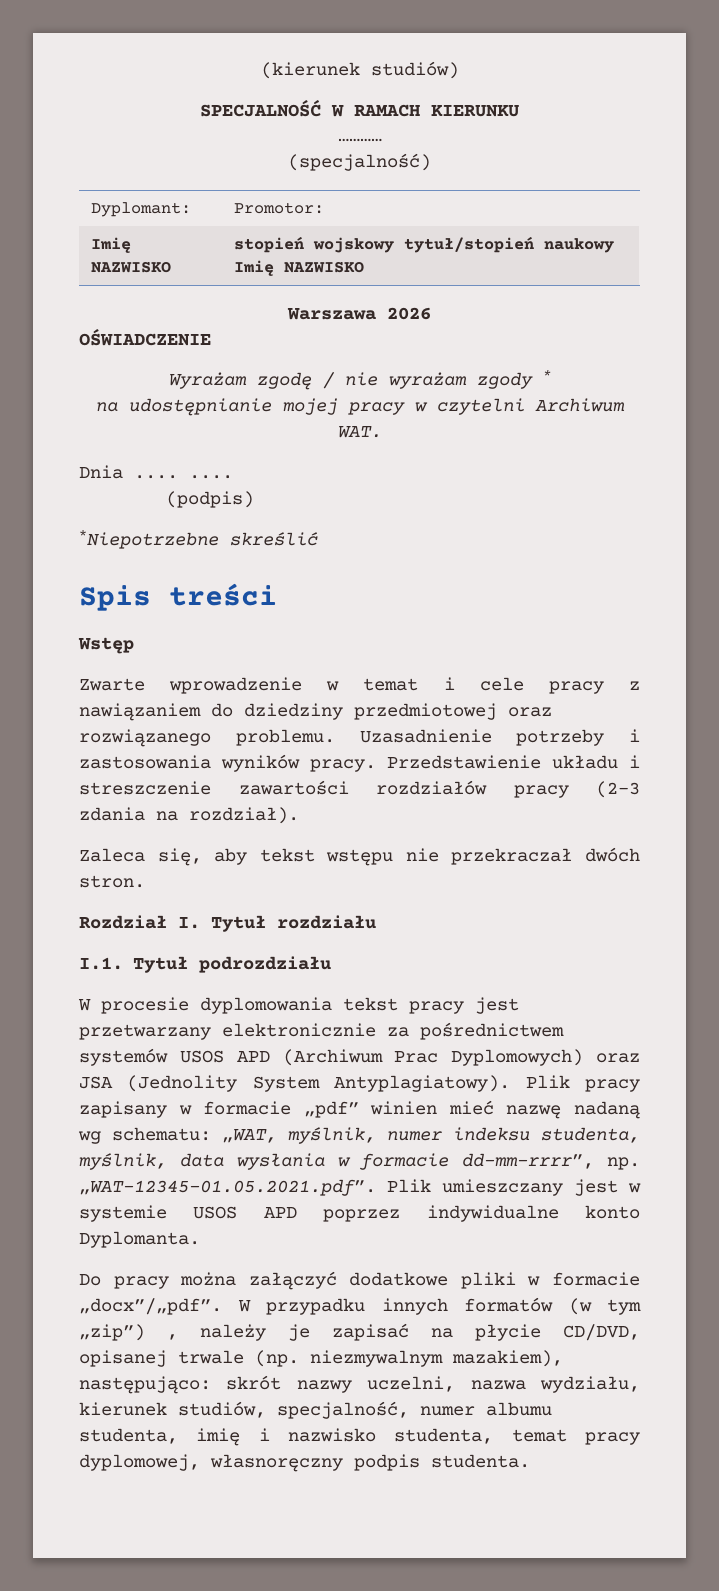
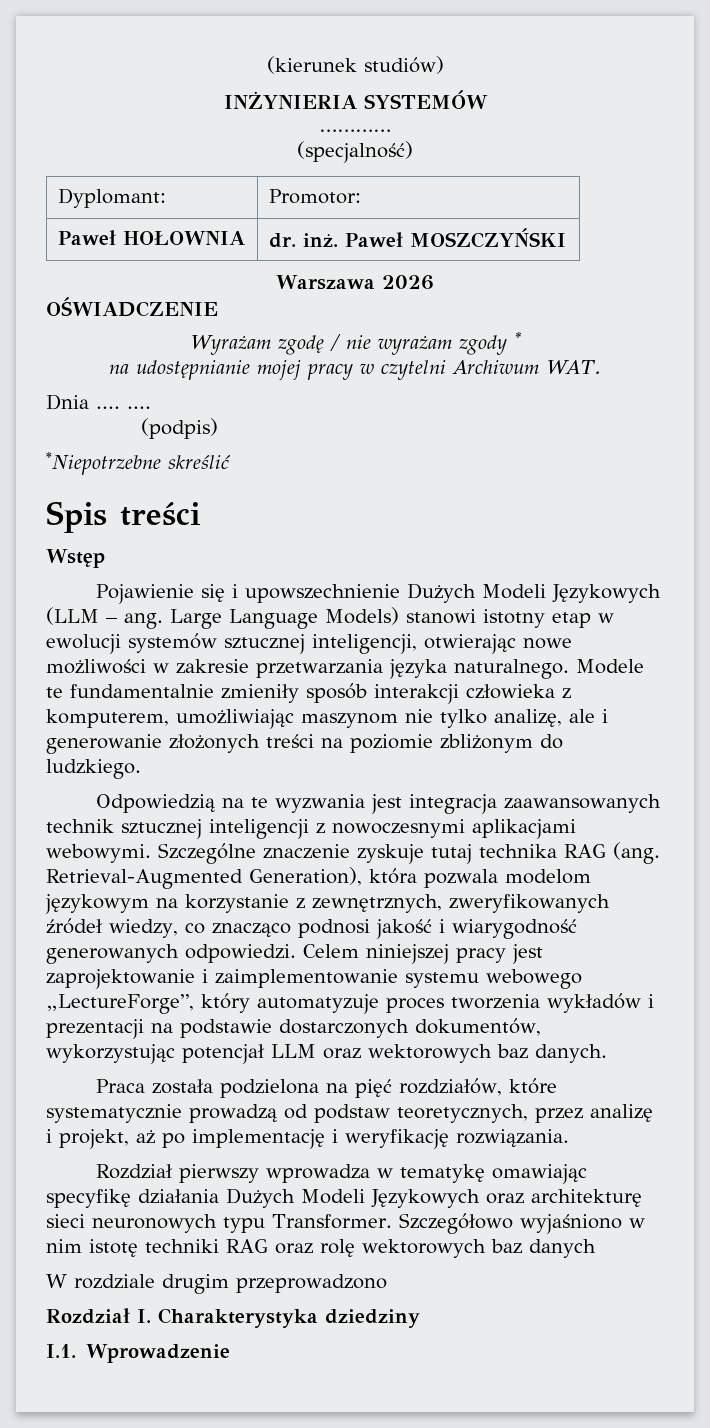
- SPECJALNOŚĆ W RAMACH KIERUNKU
+ INŻYNIERIA SYSTEMÓW
- Imię NAZWISKO | stopień wojskowy tytuł/stopień naukowy Imię NAZWISKO
+ Paweł HOŁOWNIA | dr. inż. Paweł MOSZCZYŃSKI
- Zwarte wprowadzenie w temat i cele pracy z nawiązaniem do dziedziny przedmiotowej oraz rozwiązanego problemu. Uzasadnienie potrzeby i zastosowania wyników pracy. Przedstawienie układu i streszczenie zawartości rozdziałów pracy (2-3 zdania na rozdział).
- Zaleca się, aby tekst wstępu nie przekraczał dwóch stron.
+ Pojawienie się i upowszechnienie Dużych Modeli Językowych (LLM – ang. Large Language Models) stanowi istotny etap w ewolucji systemów sztucznej inteligencji, otwierając nowe możliwości w zakresie przetwarzania języka naturalnego. Modele te fundamentalnie zmieniły sposób interakcji człowieka z komputerem, umożliwiając maszynom nie tylko analizę, ale i generowanie złożonych treści na poziomie zbliżonym do ludzkiego.
+ Odpowiedzią na te wyzwania jest integracja zaawansowanych technik sztucznej inteligencji z nowoczesnymi aplikacjami webowymi. Szczególne znaczenie zyskuje tutaj technika RAG (ang. Retrieval-Augmented Generation), która pozwala modelom językowym na korzystanie z zewnętrznych, zweryfikowanych źródeł wiedzy, co znacząco podnosi jakość i wiarygodność generowanych odpowiedzi. Celem niniejszej pracy jest zaprojektowanie i zaimplementowanie systemu webowego „LectureForge”, który automatyzuje proces tworzenia wykładów i prezentacji na podstawie dostarczonych dokumentów, wykorzystując potencjał LLM oraz wektorowych baz danych.
+ Praca została podzielona na pięć rozdziałów, które systematycznie prowadzą od podstaw teoretycznych, przez analizę i projekt, aż po implementację i weryfikację rozwiązania.
+ Rozdział pierwszy wprowadza w tematykę omawiając specyfikę działania Dużych Modeli Językowych oraz architekturę sieci neuronowych typu Transformer. Szczegółowo wyjaśniono w nim istotę techniki RAG oraz rolę wektorowych baz danych
+ W rozdziale drugim przeprowadzono
- Rozdział I. Tytuł rozdziału
+ Rozdział I. Charakterystyka dziedziny
- I.1. Tytuł podrozdziału
- W procesie dyplomowania tekst pracy jest przetwarzany elektronicznie za pośrednictwem systemów USOS APD (Archiwum Prac Dyplomowych) oraz JSA (Jednolity System Antyplagiatowy). Plik pracy zapisany w formacie „pdf” winien mieć nazwę nadaną wg schematu: „WAT, myślnik, numer indeksu studenta, myślnik, data wysłania w formacie dd-mm-rrrr”, np. „WAT-12345-01.05.2021.pdf”. Plik umieszczany jest w systemie USOS APD poprzez indywidualne konto Dyplomanta.
- Do pracy można załączyć dodatkowe pliki w formacie „docx”/„pdf”. W przypadku innych formatów (w tym „zip”) , należy je zapisać na płycie CD/DVD, opisanej trwale (np. niezmywalnym mazakiem), następująco: skrót nazwy uczelni, nazwa wydziału, kierunek studiów, specjalność, numer albumu studenta, imię i nazwisko studenta, temat pracy dyplomowej, własnoręczny podpis studenta.
+ I.1. Wprowadzenie

